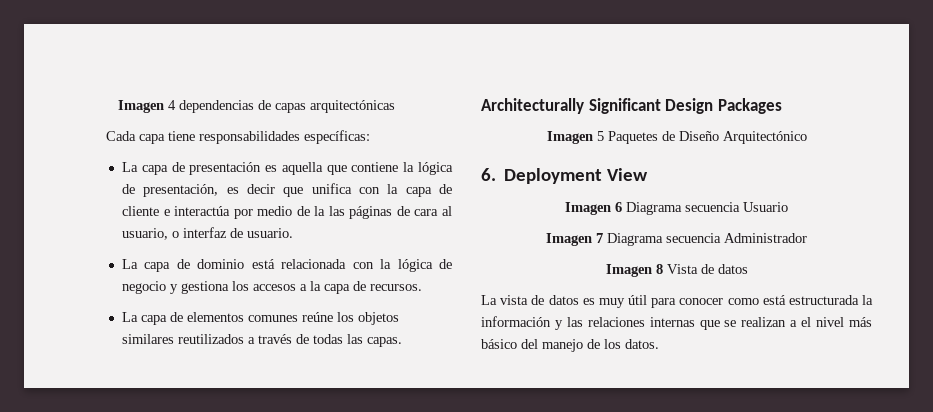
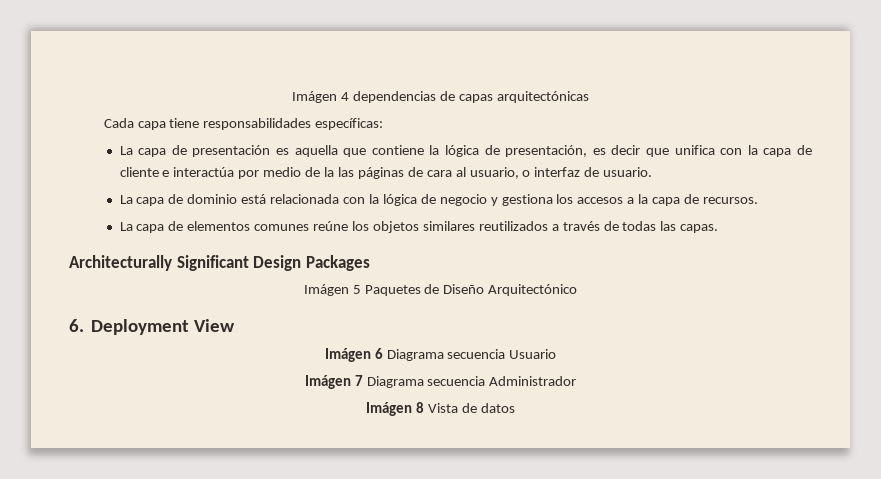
- Imagen 4 dependencias de capas arquitectónicas
+ Imágen 4 dependencias de capas arquitectónicas
- Imagen 5 Paquetes de Diseño Arquitectónico
+ Imágen 5 Paquetes de Diseño Arquitectónico
- Imagen 6 Diagrama secuencia Usuario
+ Imágen 6 Diagrama secuencia Usuario
- Imagen 7 Diagrama secuencia Administrador
+ Imágen 7 Diagrama secuencia Administrador
- Imagen 8 Vista de datos
+ Imágen 8 Vista de datos
- La vista de datos es muy útil para conocer como está estructurada la información y las relaciones internas que se realizan a el nivel más básico del manejo de los datos.

